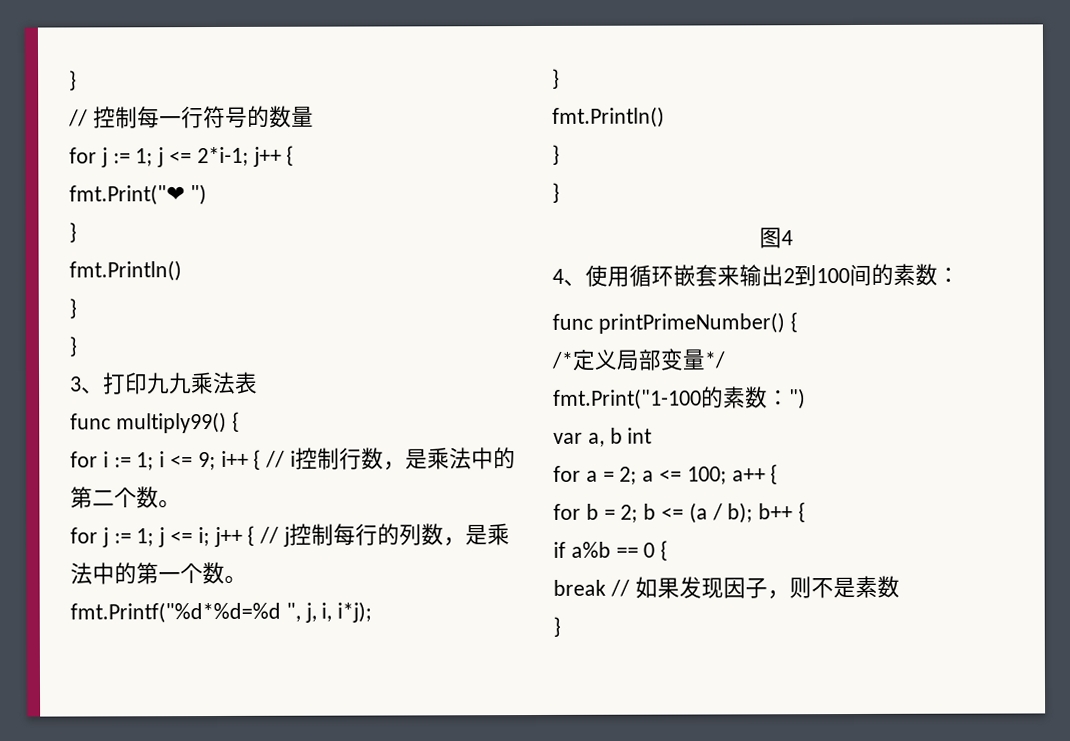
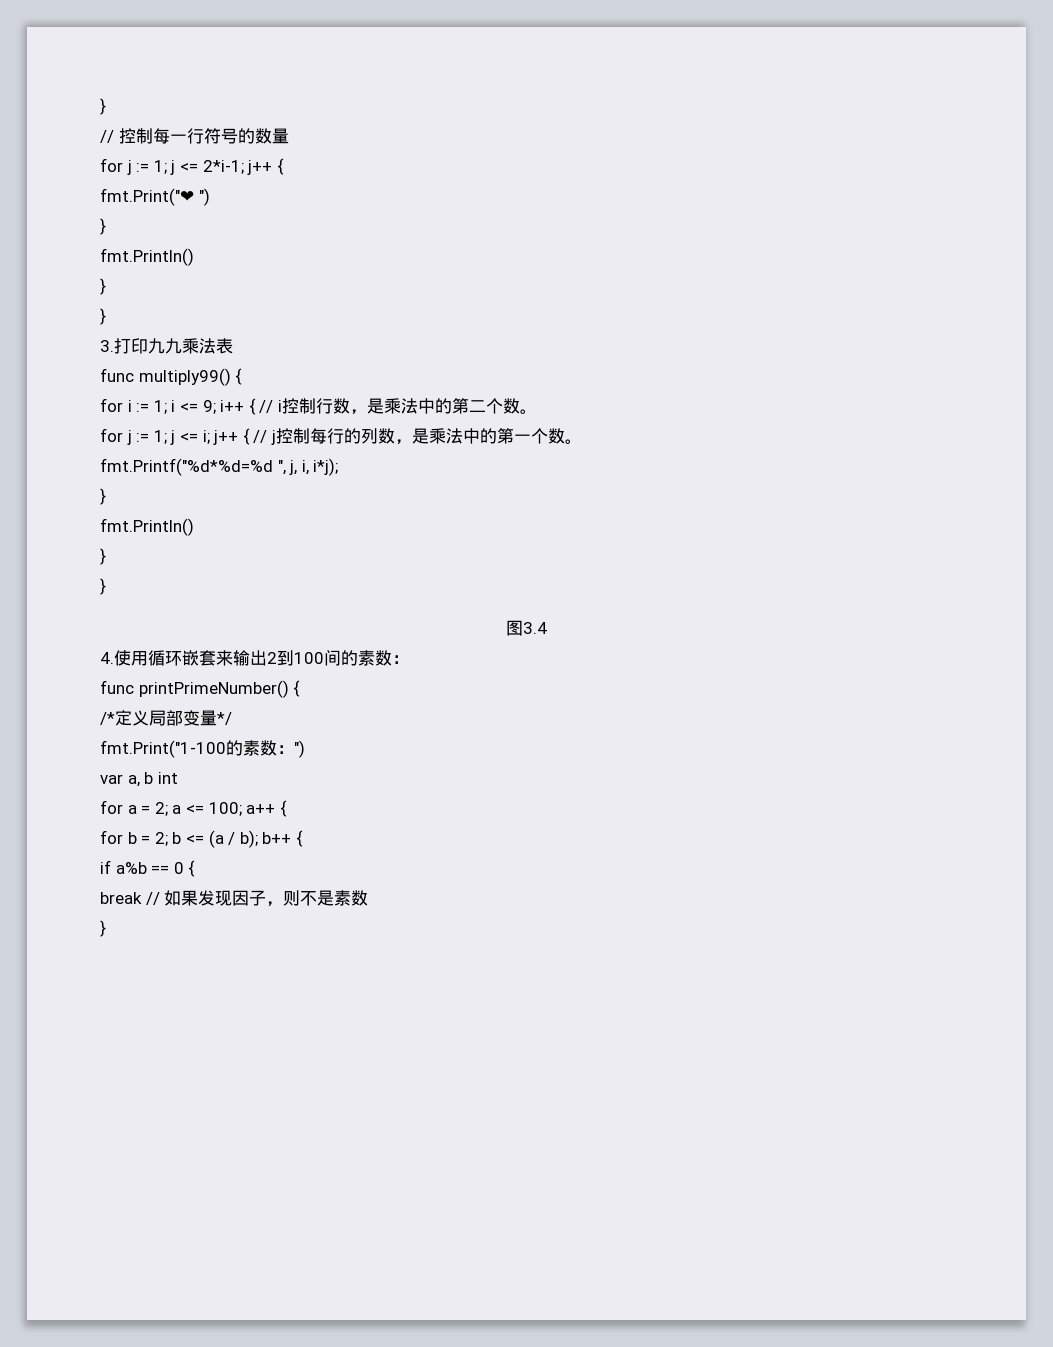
- 3、打印九九乘法表
+ 3.打印九九乘法表
- 图4
- 4、使用循环嵌套来输出2到100间的素数：
+ 图3.4
+ 4.使用循环嵌套来输出2到100间的素数：

